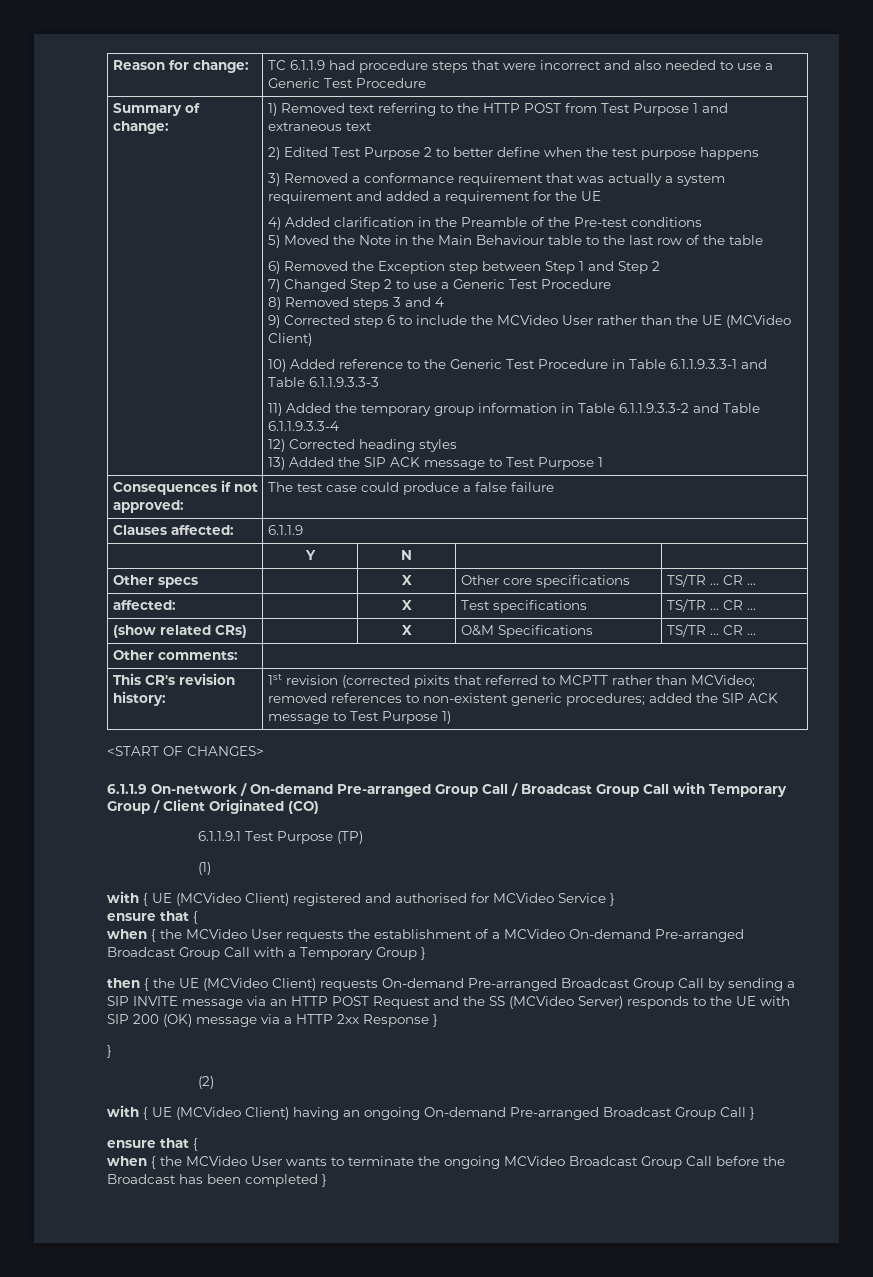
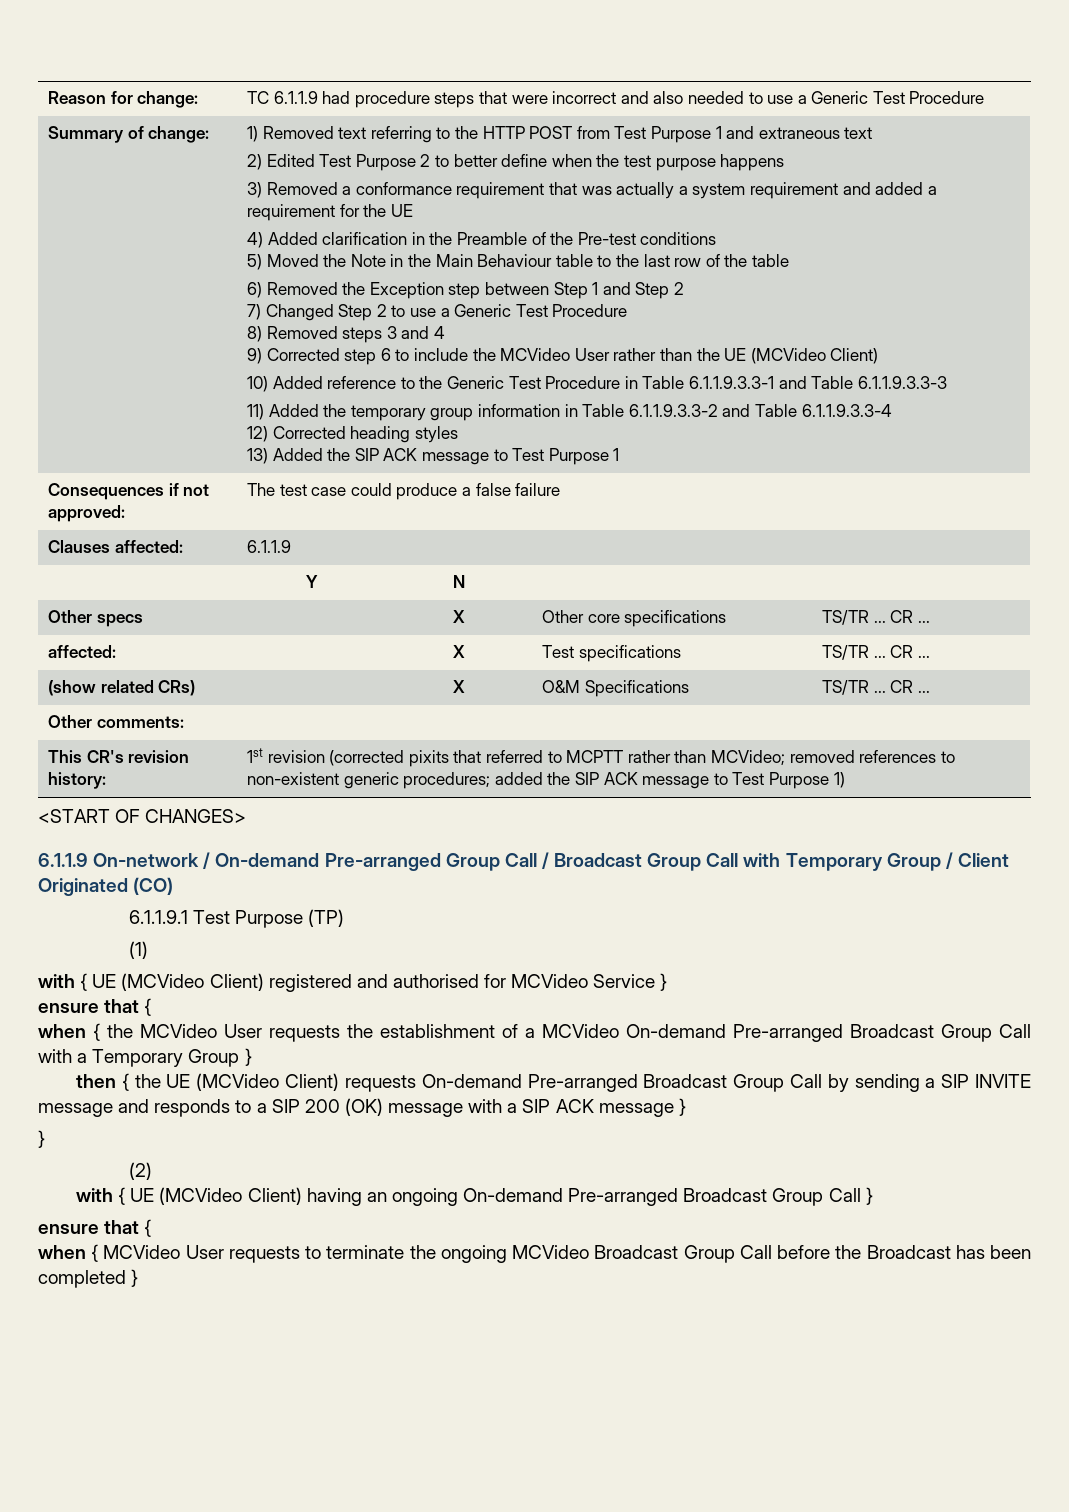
- then { the UE (MCVideo Client) requests On-demand Pre-arranged Broadcast Group Call by sending a SIP INVITE message via an HTTP POST Request and the SS (MCVideo Server) responds to the UE with SIP 200 (OK) message via a HTTP 2xx Response }
+ then { the UE (MCVideo Client) requests On-demand Pre-arranged Broadcast Group Call by sending a SIP INVITE message and responds to a SIP 200 (OK) message with a SIP ACK message }
- when { the MCVideo User wants to terminate the ongoing MCVideo Broadcast Group Call before the Broadcast has been completed }
+ when { MCVideo User requests to terminate the ongoing MCVideo Broadcast Group Call before the Broadcast has been completed }

